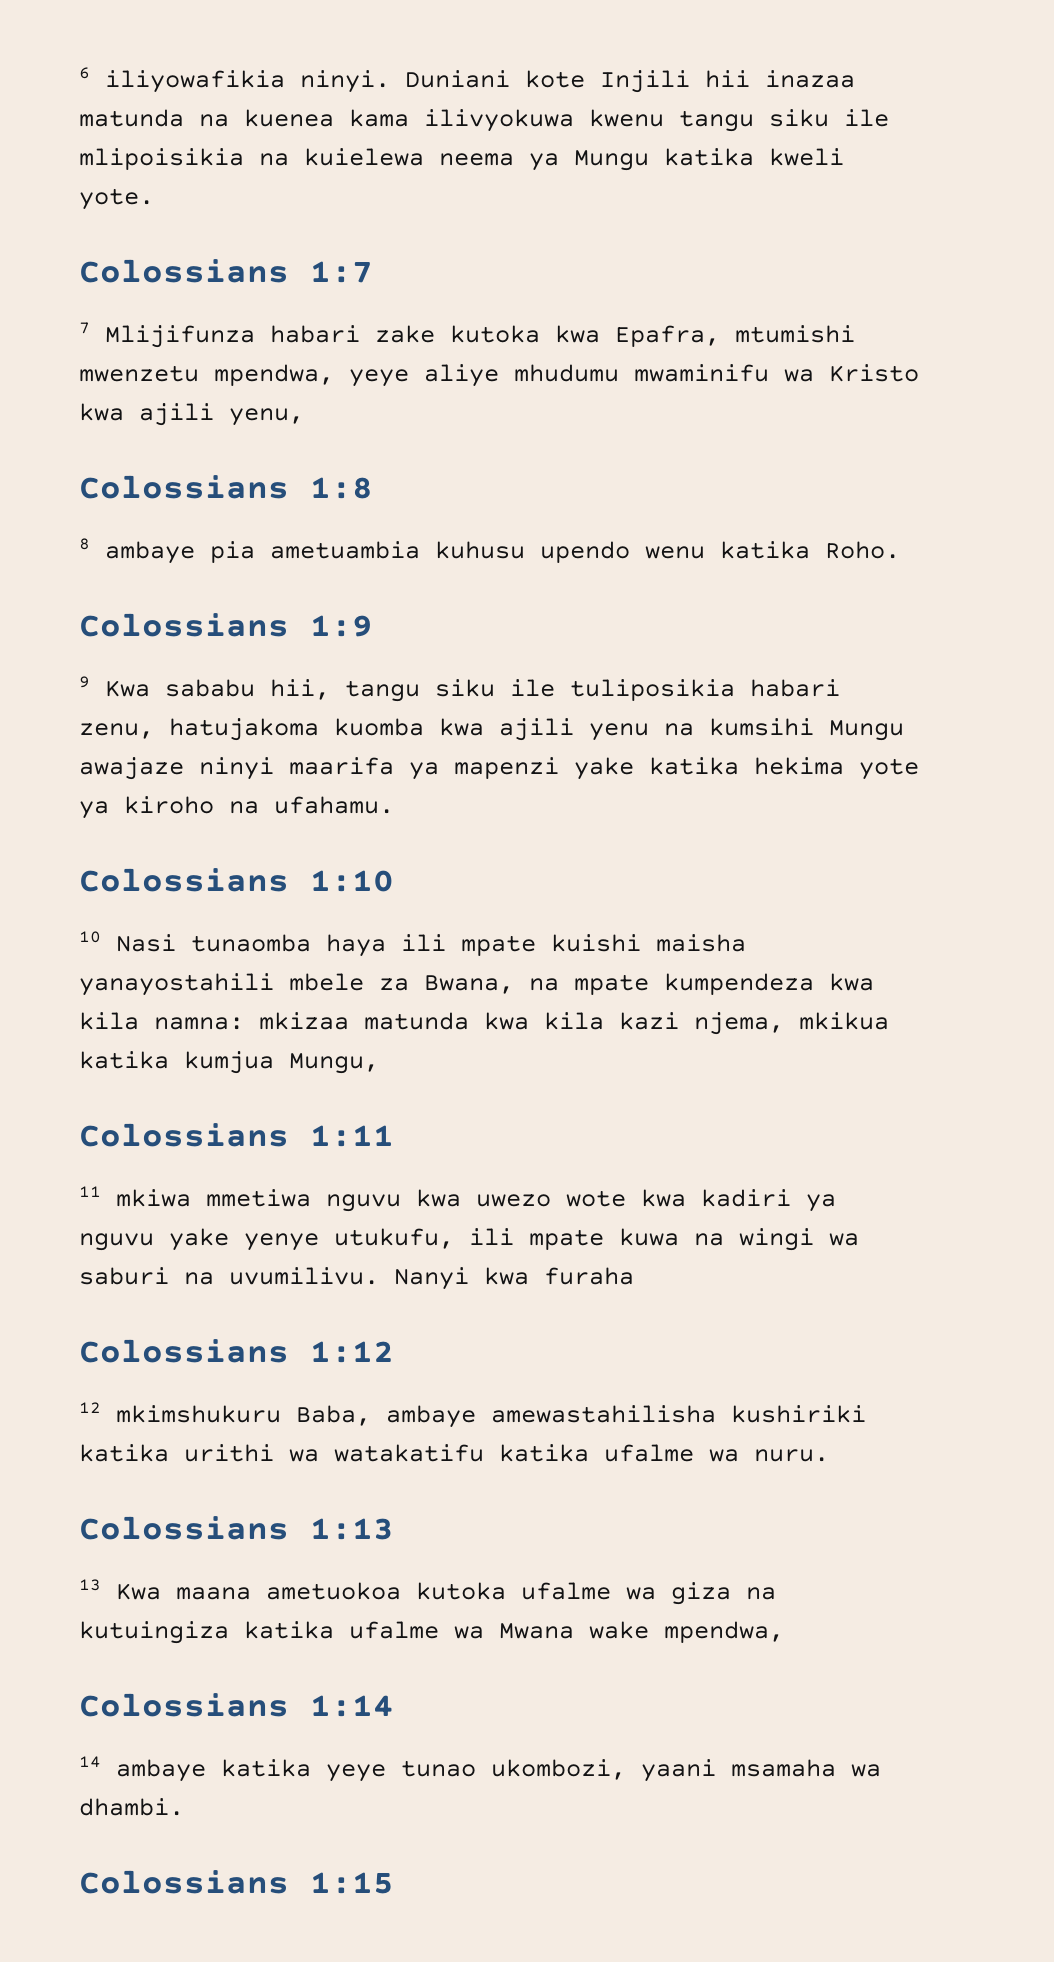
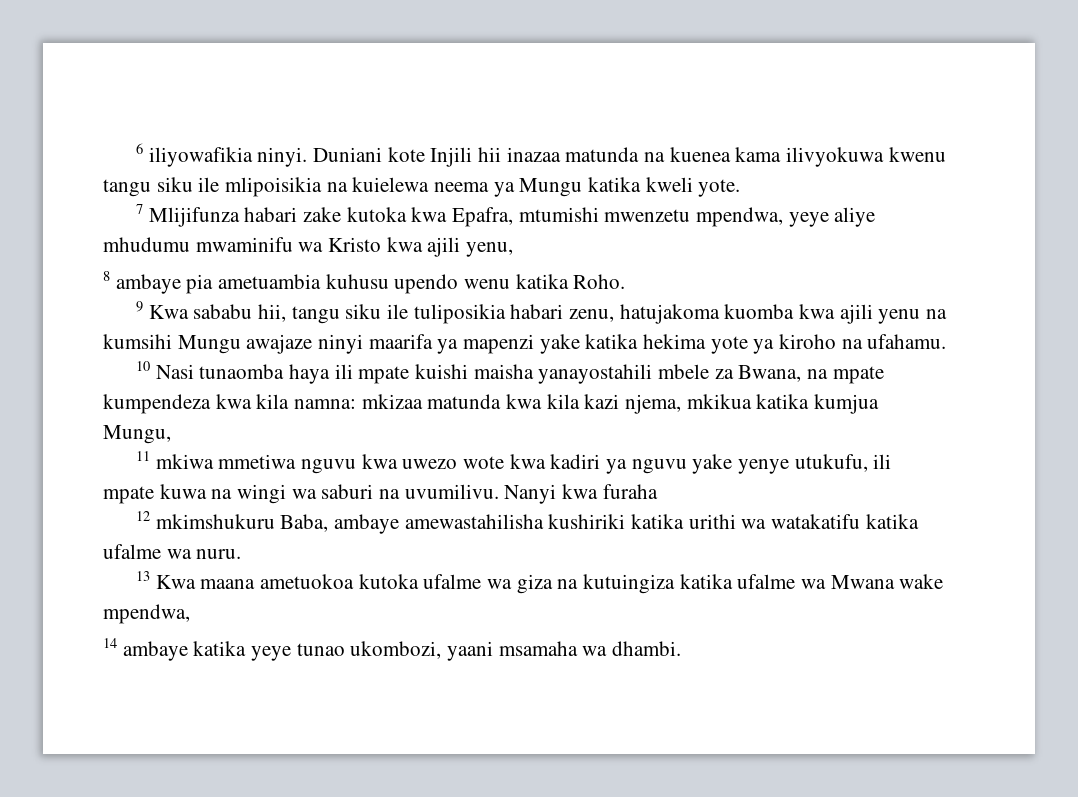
- Colossians 1:7
- Colossians 1:8
- Colossians 1:9
- Colossians 1:10
- Colossians 1:11
- Colossians 1:12
- Colossians 1:13
- Colossians 1:14
- Colossians 1:15

